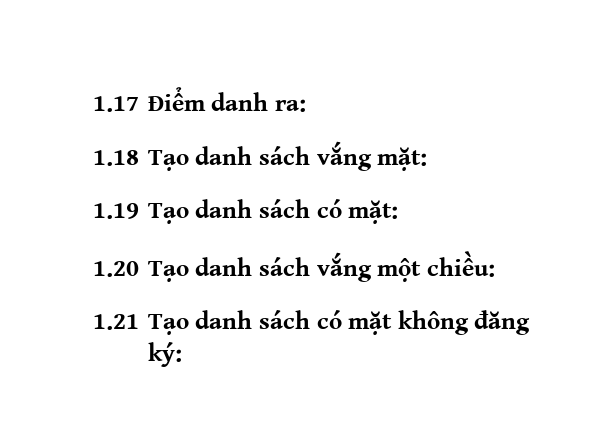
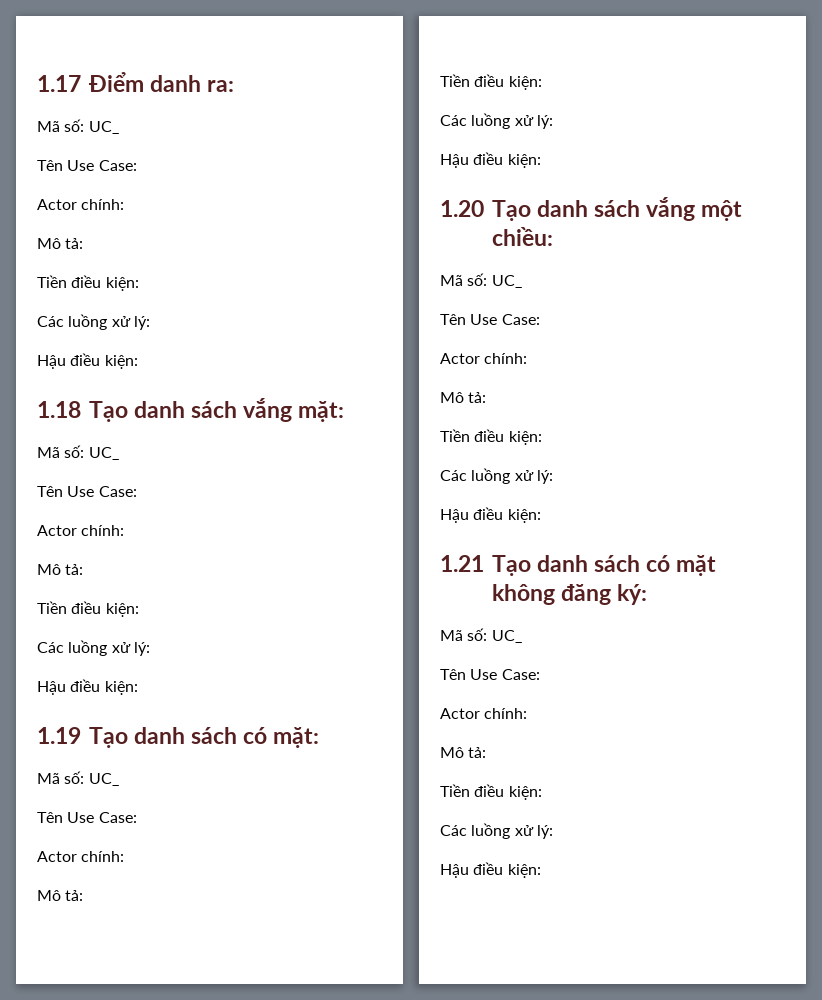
  1.17 Điểm danh ra:
+ Mã số: UC_
+ Tên Use Case:
+ Actor chính:
+ Mô tả:
+ Tiền điều kiện:
+ Các luồng xử lý:
+ Hậu điều kiện:
  1.18 Tạo danh sách vắng mặt:
+ Mã số: UC_
+ Tên Use Case:
+ Actor chính:
+ Mô tả:
+ Tiền điều kiện:
+ Các luồng xử lý:
+ Hậu điều kiện:
  1.19 Tạo danh sách có mặt:
+ Mã số: UC_
+ Tên Use Case:
+ Actor chính:
+ Mô tả:
+ Tiền điều kiện:
+ Các luồng xử lý:
+ Hậu điều kiện:
  1.20 Tạo danh sách vắng một chiều:
+ Mã số: UC_
+ Tên Use Case:
+ Actor chính:
+ Mô tả:
+ Tiền điều kiện:
+ Các luồng xử lý:
+ Hậu điều kiện:
  1.21 Tạo danh sách có mặt không đăng ký:
+ Mã số: UC_
+ Tên Use Case:
+ Actor chính:
+ Mô tả:
+ Tiền điều kiện:
+ Các luồng xử lý:
+ Hậu điều kiện:

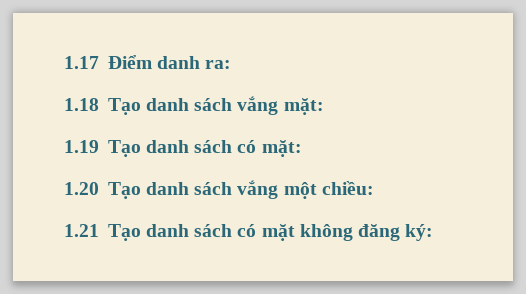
  1.17 Điểm danh ra:
- Mã số: UC_
- Tên Use Case:
- Actor chính:
- Mô tả:
- Tiền điều kiện:
- Các luồng xử lý:
- Hậu điều kiện:
  1.18 Tạo danh sách vắng mặt:
- Mã số: UC_
- Tên Use Case:
- Actor chính:
- Mô tả:
- Tiền điều kiện:
- Các luồng xử lý:
- Hậu điều kiện:
  1.19 Tạo danh sách có mặt:
- Mã số: UC_
- Tên Use Case:
- Actor chính:
- Mô tả:
- Tiền điều kiện:
- Các luồng xử lý:
- Hậu điều kiện:
  1.20 Tạo danh sách vắng một chiều:
- Mã số: UC_
- Tên Use Case:
- Actor chính:
- Mô tả:
- Tiền điều kiện:
- Các luồng xử lý:
- Hậu điều kiện:
  1.21 Tạo danh sách có mặt không đăng ký:
- Mã số: UC_
- Tên Use Case:
- Actor chính:
- Mô tả:
- Tiền điều kiện:
- Các luồng xử lý:
- Hậu điều kiện:

